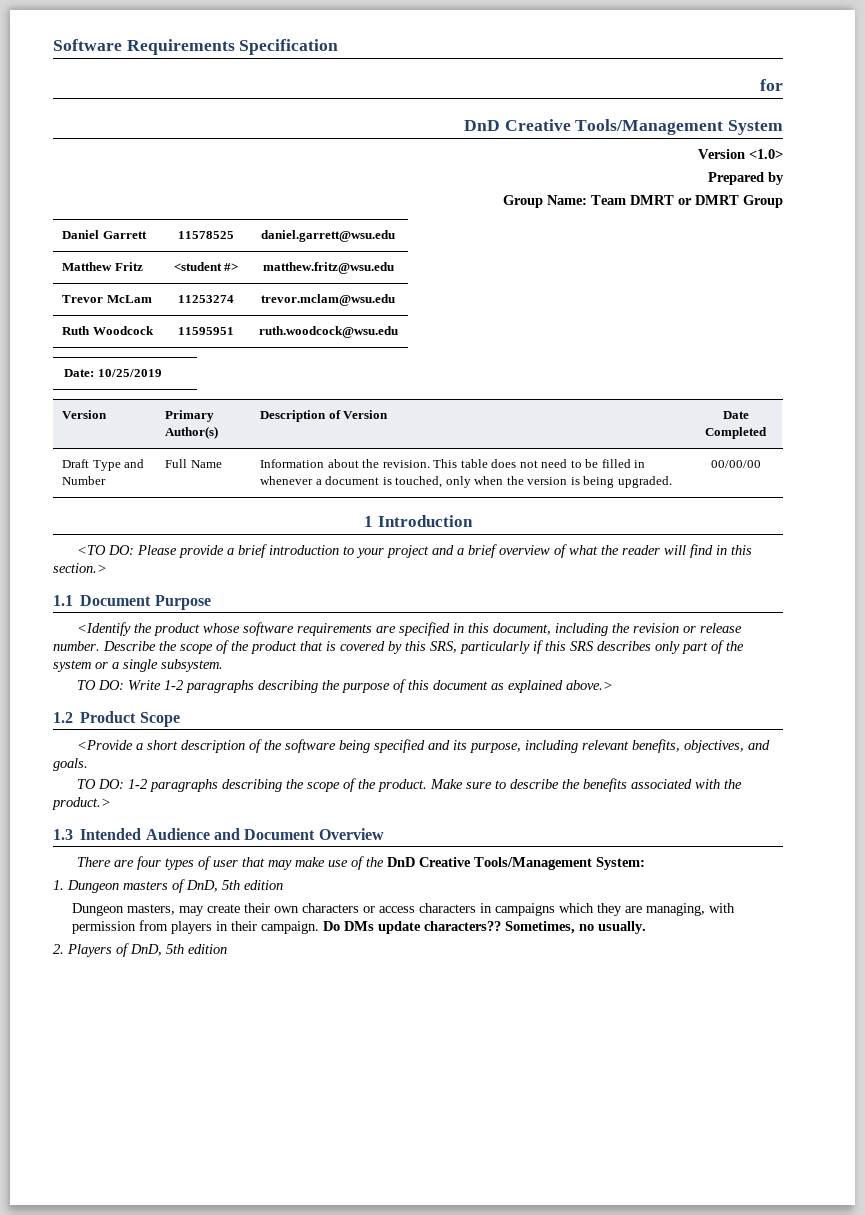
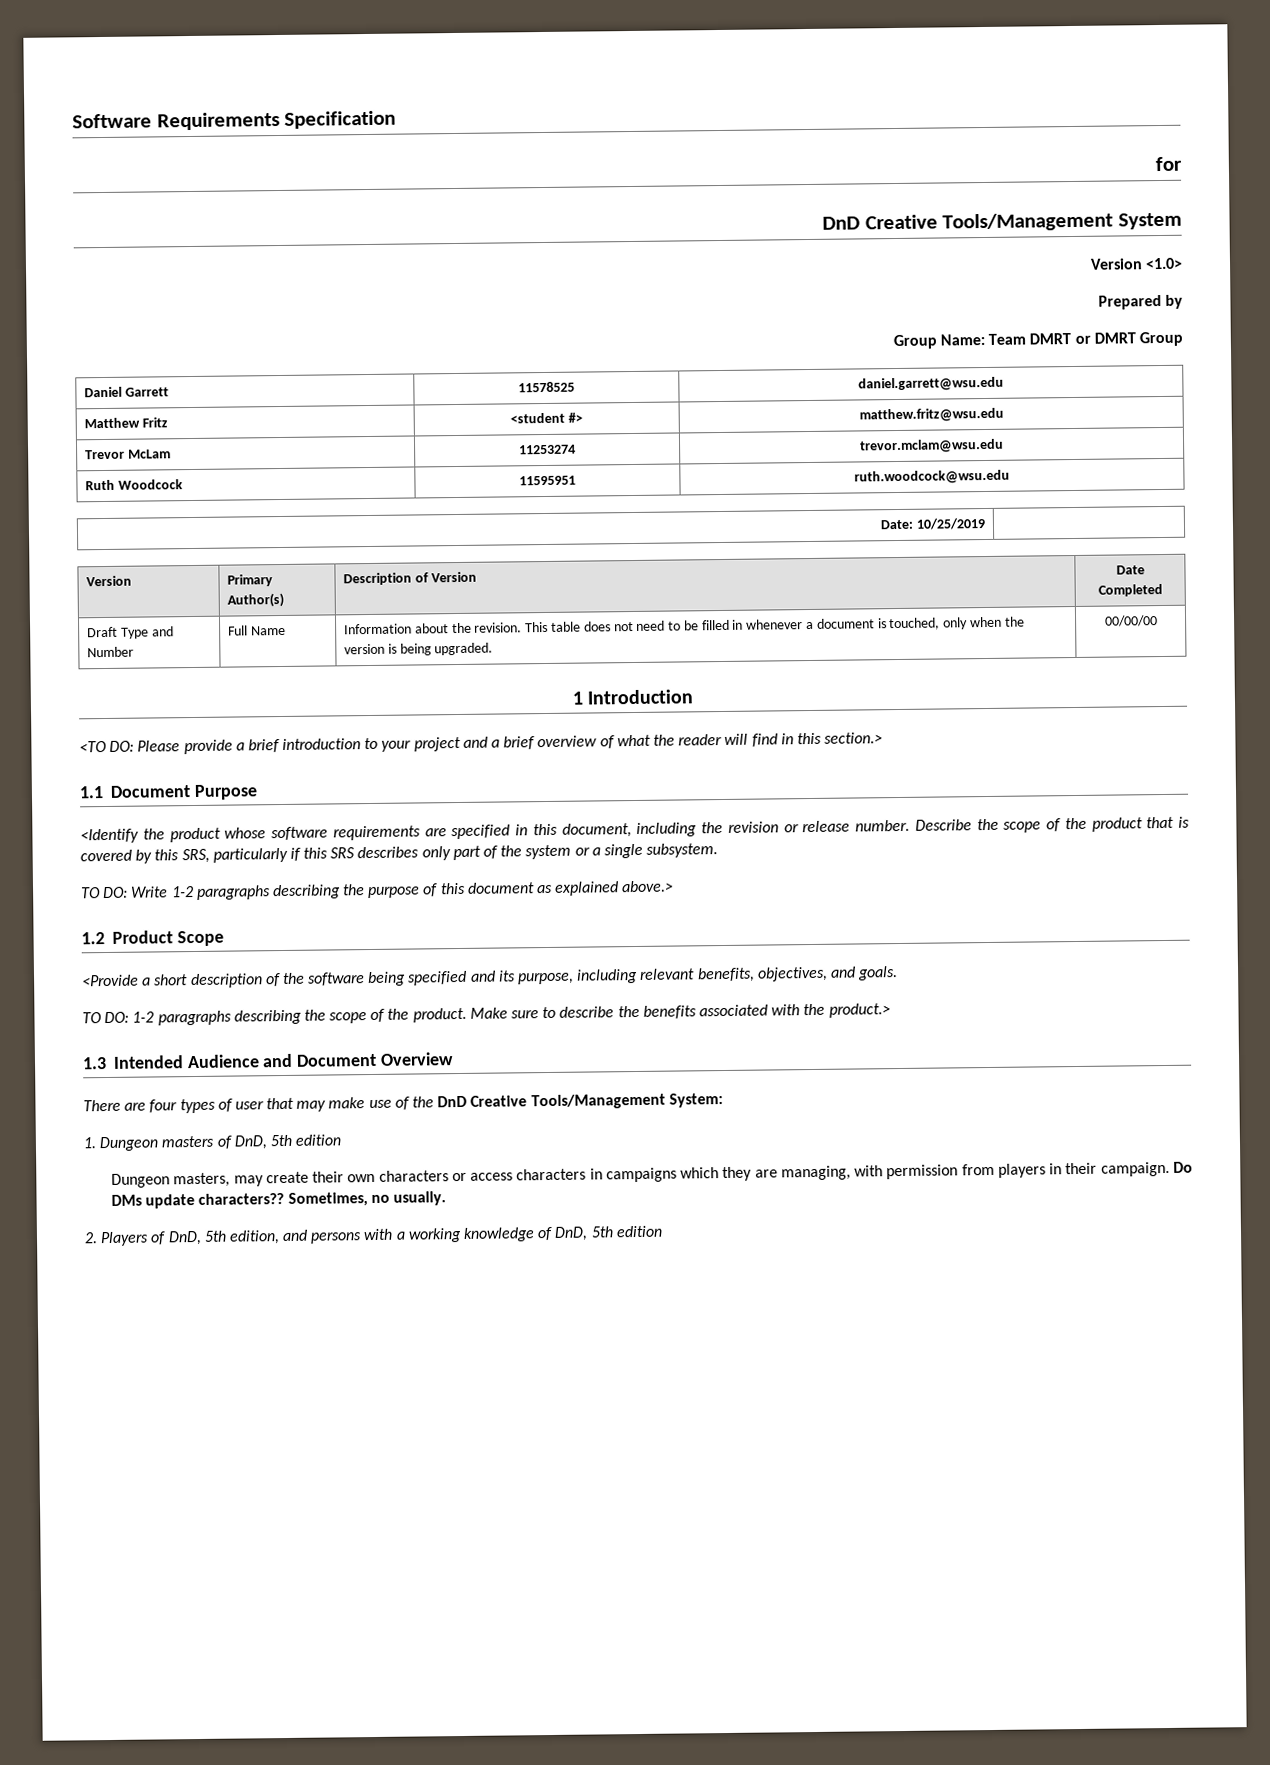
- 2. Players of DnD, 5th edition
+ 2. Players of DnD, 5th edition, and persons with a working knowledge of DnD, 5th edition

